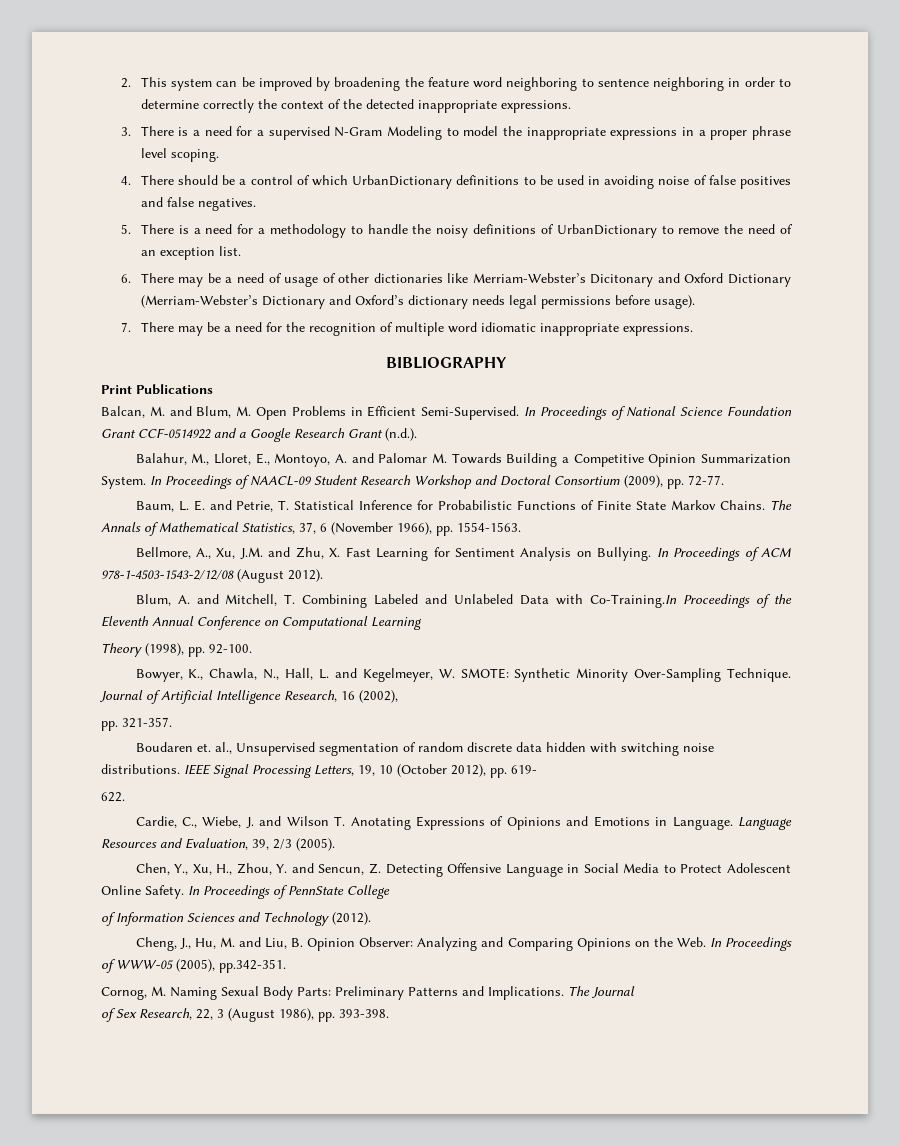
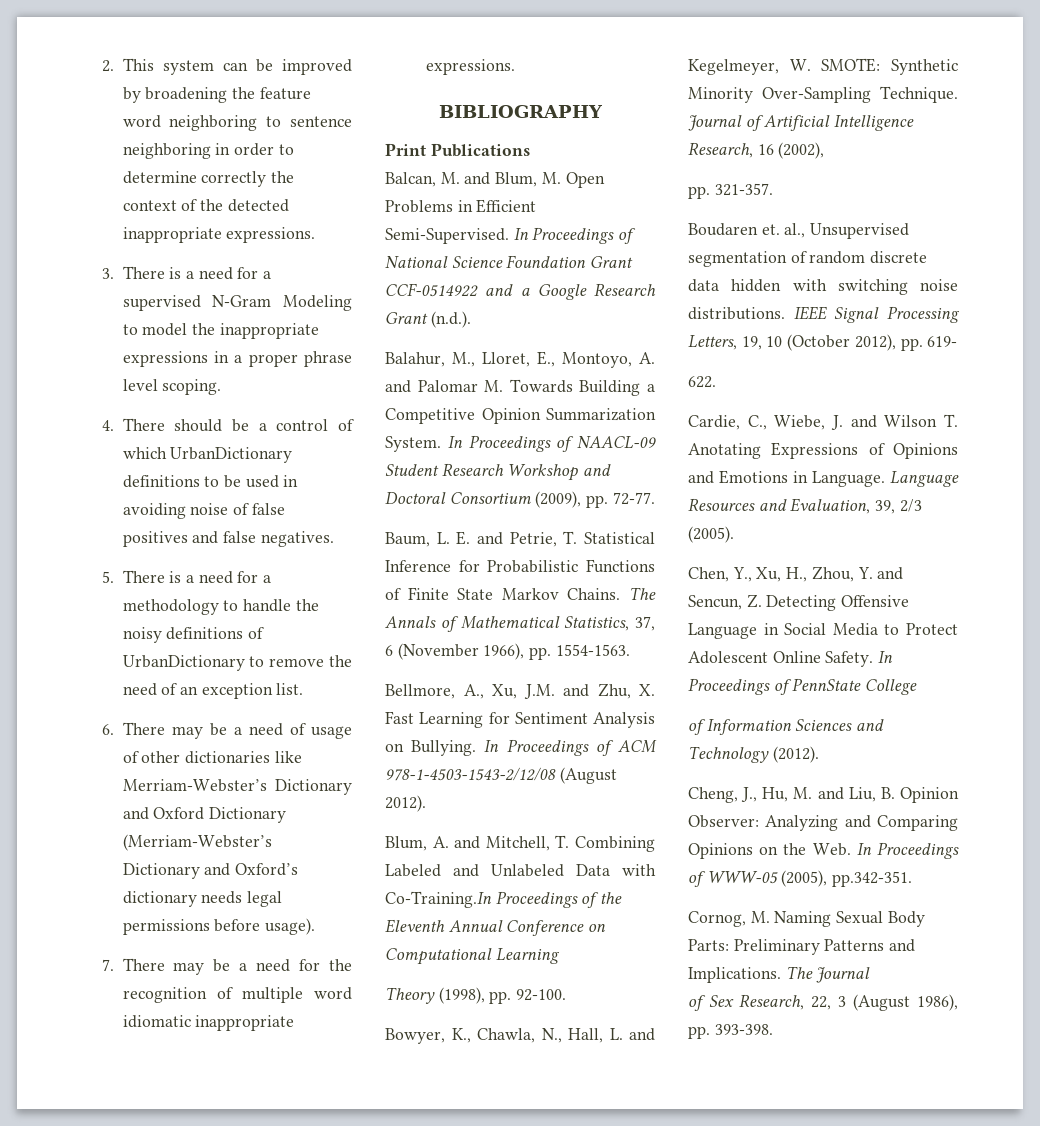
- 6. There may be a need of usage of other dictionaries like Merriam-Webster’s Dicitonary and Oxford Dictionary (Merriam-Webster’s Dictionary and Oxford’s dictionary needs legal permissions before usage).
+ 6. There may be a need of usage of other dictionaries like Merriam-Webster’s Dictionary and Oxford Dictionary (Merriam-Webster’s Dictionary and Oxford’s dictionary needs legal permissions before usage).

